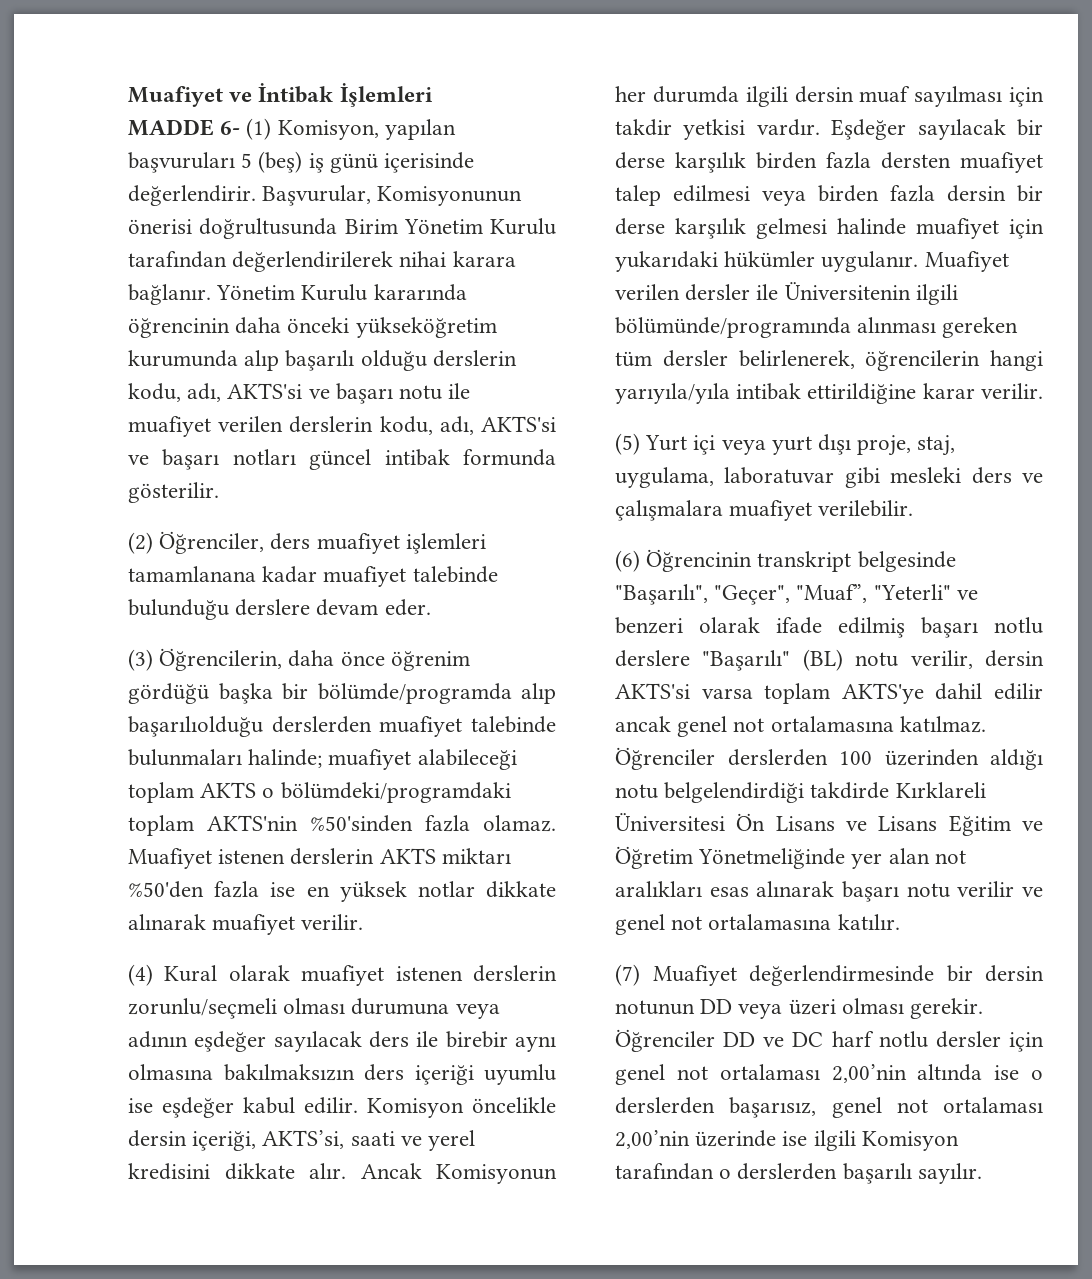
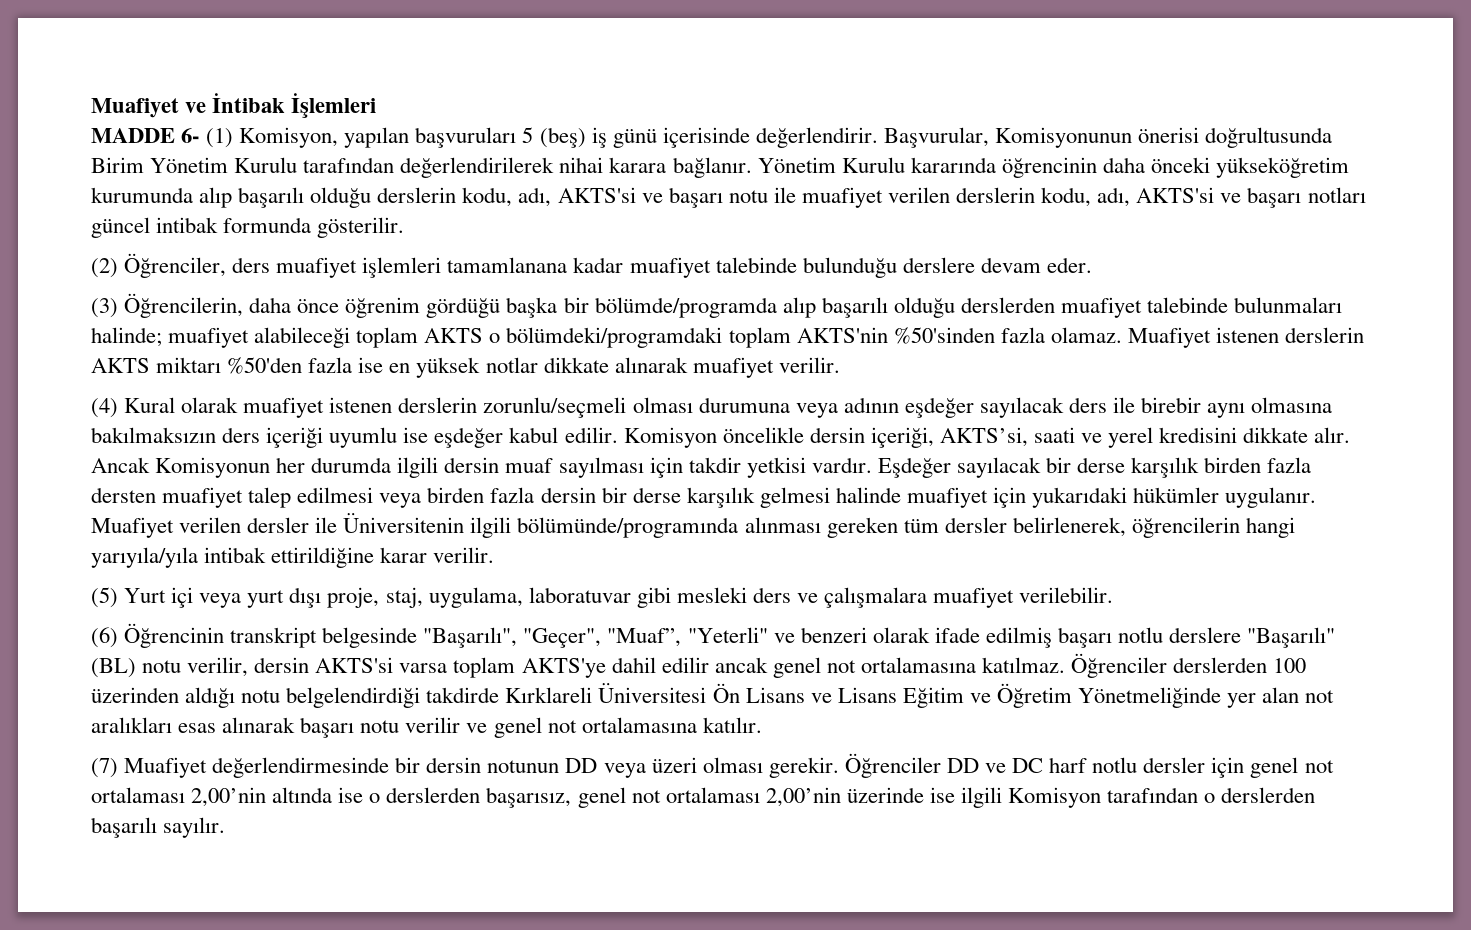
- (3) Öğrencilerin, daha önce öğrenim gördüğü başka bir bölümde/programda alıp başarılıolduğu derslerden muafiyet talebinde bulunmaları halinde; muafiyet alabileceği toplam AKTS o bölümdeki/programdaki toplam AKTS'nin %50'sinden fazla olamaz.
+ (3) Öğrencilerin, daha önce öğrenim gördüğü başka bir bölümde/programda alıp başarılı olduğu derslerden muafiyet talebinde bulunmaları halinde; muafiyet alabileceği toplam AKTS o bölümdeki/programdaki toplam AKTS'nin %50'sinden fazla olamaz.

